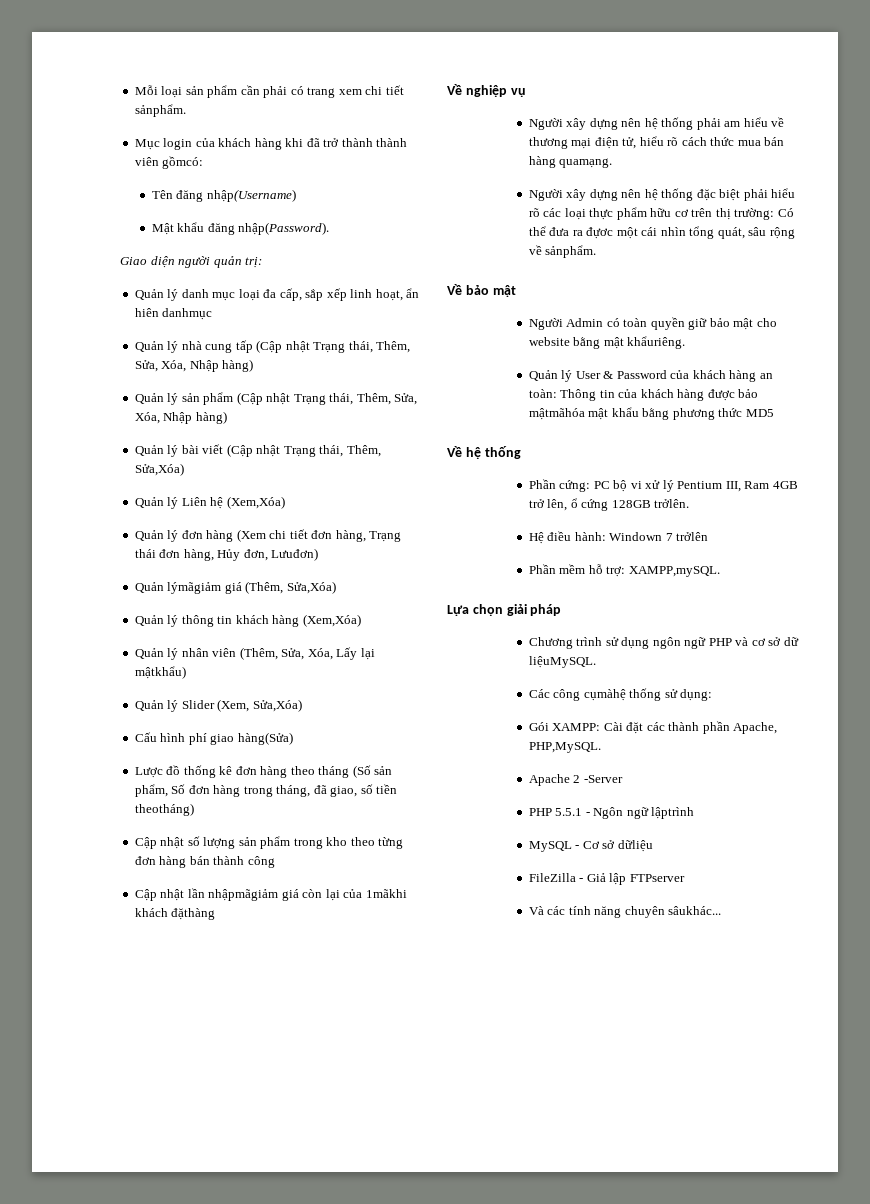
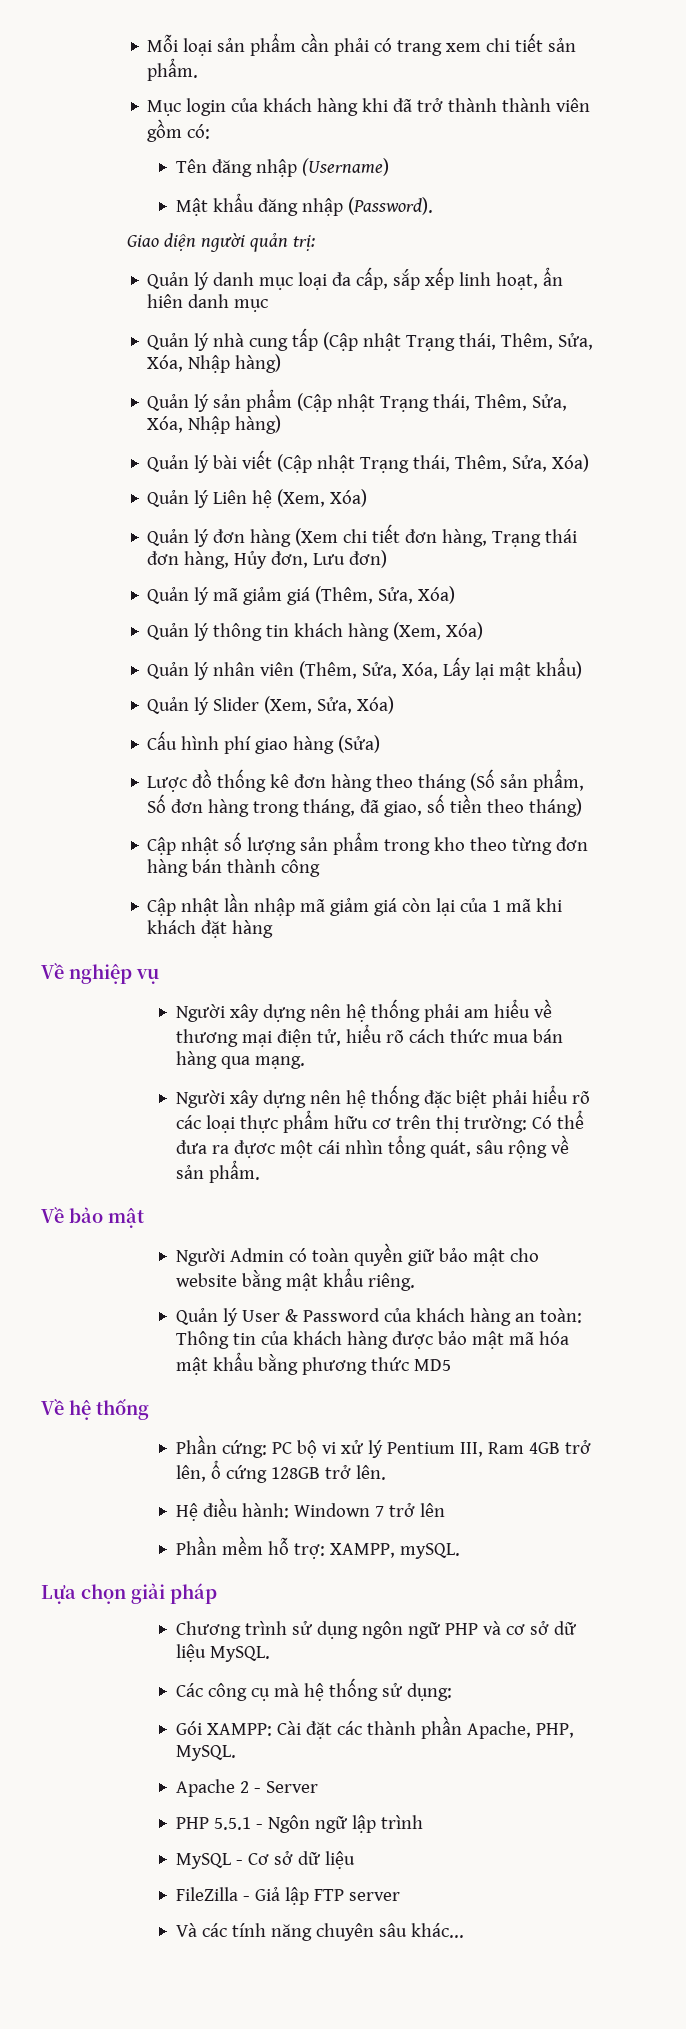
- Mỗi loại sản phẩm cần phải có trang xem chi tiết sảnphẩm.
+ Mỗi loại sản phẩm cần phải có trang xem chi tiết sản phẩm.
- Mục login của khách hàng khi đã trở thành thành viên gồmcó:
+ Mục login của khách hàng khi đã trở thành thành viên gồm có:
- Tên đăng nhập(Username)
+ Tên đăng nhập (Username)
- Mật khẩu đăng nhập(Password).
+ Mật khẩu đăng nhập (Password).
- Quản lý danh mục loại đa cấp, sắp xếp linh hoạt, ẩn hiên danhmục
+ Quản lý danh mục loại đa cấp, sắp xếp linh hoạt, ẩn hiên danh mục
- Quản lý bài viết (Cập nhật Trạng thái, Thêm, Sửa,Xóa)
+ Quản lý bài viết (Cập nhật Trạng thái, Thêm, Sửa, Xóa)
- Quản lý Liên hệ (Xem,Xóa)
+ Quản lý Liên hệ (Xem, Xóa)
- Quản lý đơn hàng (Xem chi tiết đơn hàng, Trạng thái đơn hàng, Hủy đơn, Lưuđơn)
- Quản lýmãgiảm giá (Thêm, Sửa,Xóa)
+ Quản lý đơn hàng (Xem chi tiết đơn hàng, Trạng thái đơn hàng, Hủy đơn, Lưu đơn)
+ Quản lý mã giảm giá (Thêm, Sửa, Xóa)
- Quản lý thông tin khách hàng (Xem,Xóa)
+ Quản lý thông tin khách hàng (Xem, Xóa)
- Quản lý nhân viên (Thêm, Sửa, Xóa, Lấy lại mậtkhẩu)
+ Quản lý nhân viên (Thêm, Sửa, Xóa, Lấy lại mật khẩu)
- Quản lý Slider (Xem, Sửa,Xóa)
+ Quản lý Slider (Xem, Sửa, Xóa)
- Cấu hình phí giao hàng(Sửa)
+ Cấu hình phí giao hàng (Sửa)
- Lược đồ thống kê đơn hàng theo tháng (Số sản phẩm, Số đơn hàng trong tháng, đã giao, số tiền theotháng)
+ Lược đồ thống kê đơn hàng theo tháng (Số sản phẩm, Số đơn hàng trong tháng, đã giao, số tiền theo tháng)
- Cập nhật lần nhậpmãgiảm giá còn lại của 1mãkhi khách đặthàng
+ Cập nhật lần nhập mã giảm giá còn lại của 1 mã khi khách đặt hàng
- Người xây dựng nên hệ thống phải am hiểu về thương mại điện tử, hiểu rõ cách thức mua bán hàng quamạng.
+ Người xây dựng nên hệ thống phải am hiểu về thương mại điện tử, hiểu rõ cách thức mua bán hàng qua mạng.
- Người xây dựng nên hệ thống đặc biệt phải hiểu rõ các loại thực phẩm hữu cơ trên thị trường: Có thể đưa ra đựơc một cái nhìn tổng quát, sâu rộng về sảnphẩm.
+ Người xây dựng nên hệ thống đặc biệt phải hiểu rõ các loại thực phẩm hữu cơ trên thị trường: Có thể đưa ra đựơc một cái nhìn tổng quát, sâu rộng về sản phẩm.
- Người Admin có toàn quyền giữ bảo mật cho website bằng mật khẩuriêng.
+ Người Admin có toàn quyền giữ bảo mật cho website bằng mật khẩu riêng.
- Quản lý User & Password của khách hàng an toàn: Thông tin của khách hàng được bảo mậtmãhóa mật khẩu bằng phương thức MD5
+ Quản lý User & Password của khách hàng an toàn: Thông tin của khách hàng được bảo mật mã hóa mật khẩu bằng phương thức MD5
- Phần cứng: PC bộ vi xử lý Pentium III, Ram 4GB trở lên, ổ cứng 128GB trởlên.
+ Phần cứng: PC bộ vi xử lý Pentium III, Ram 4GB trở lên, ổ cứng 128GB trở lên.
- Hệ điều hành: Windown 7 trởlên
+ Hệ điều hành: Windown 7 trở lên
- Phần mềm hỗ trợ: XAMPP,mySQL.
+ Phần mềm hỗ trợ: XAMPP, mySQL.
- Chương trình sử dụng ngôn ngữ PHP và cơ sở dữ liệuMySQL.
+ Chương trình sử dụng ngôn ngữ PHP và cơ sở dữ liệu MySQL.
- Các công cụmàhệ thống sử dụng:
+ Các công cụ mà hệ thống sử dụng:
- Gói XAMPP: Cài đặt các thành phần Apache, PHP,MySQL.
+ Gói XAMPP: Cài đặt các thành phần Apache, PHP, MySQL.
- Apache 2 -Server
+ Apache 2 - Server
- PHP 5.5.1 - Ngôn ngữ lậptrình
+ PHP 5.5.1 - Ngôn ngữ lập trình
- MySQL - Cơ sở dữliệu
+ MySQL - Cơ sở dữ liệu
- FileZilla - Giả lập FTPserver
+ FileZilla - Giả lập FTP server
- Và các tính năng chuyên sâukhác...
+ Và các tính năng chuyên sâu khác...

